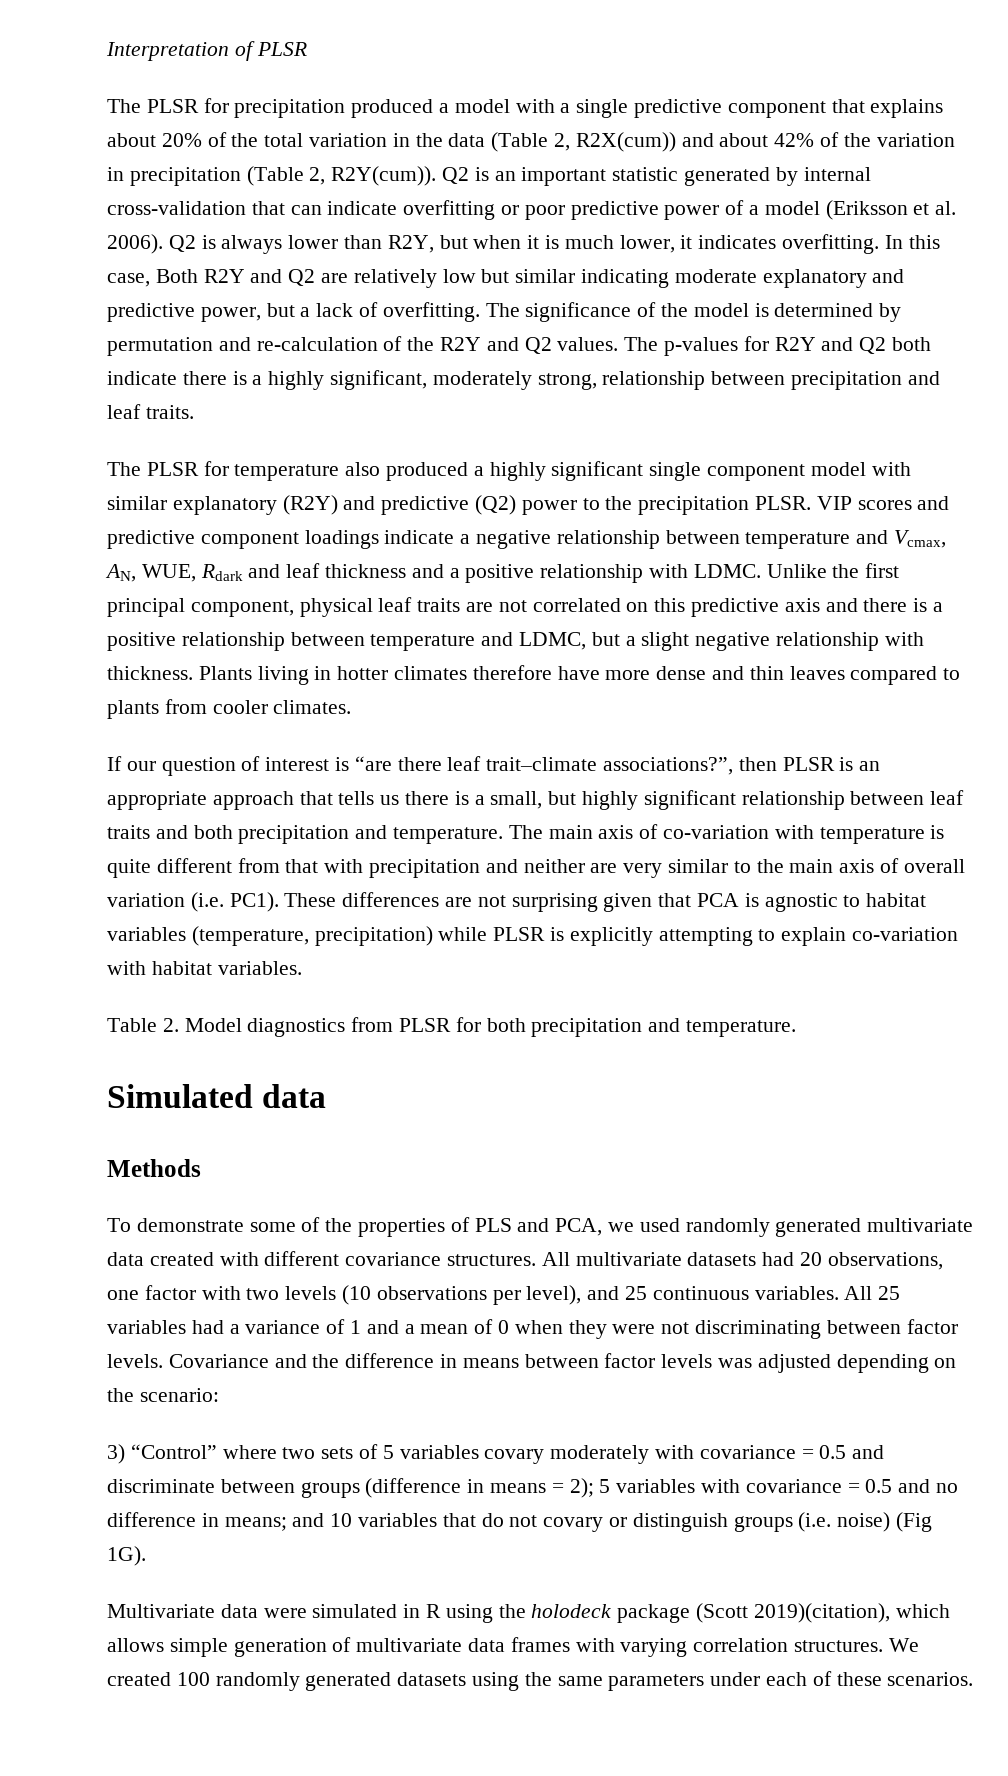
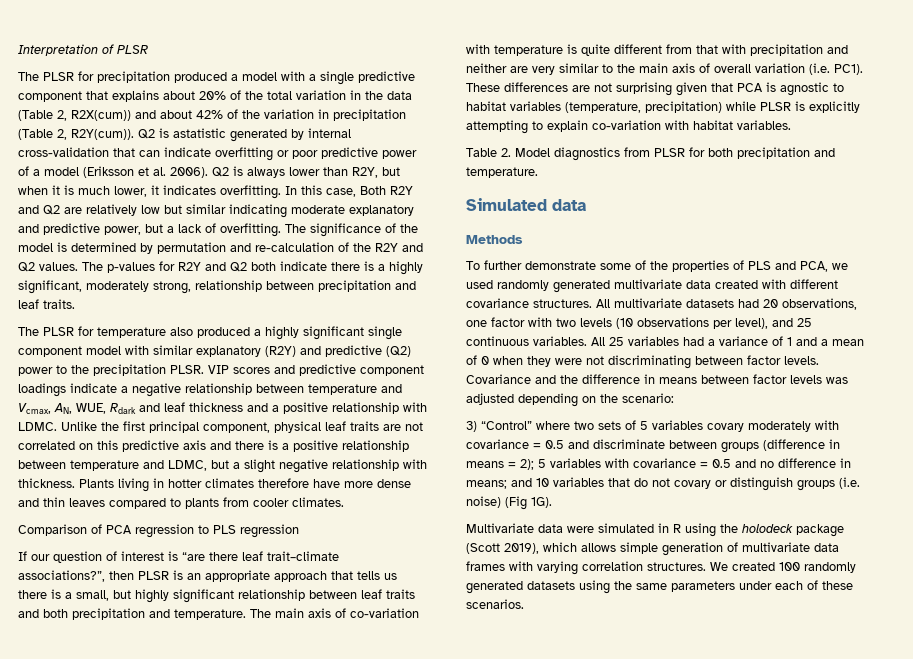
- Q2 is an important statistic generated by internal cross-validation that can indicate overfitting or poor predictive power of a model (Eriksson et al. 2006).
+ Q2 is astatistic generated by internal cross-validation that can indicate overfitting or poor predictive power of a model (Eriksson et al. 2006).
+ Comparison of PCA regression to PLS regression
- To demonstrate some of the properties of PLS and PCA, we used randomly generated multivariate data created with different covariance structures.
+ To further demonstrate some of the properties of PLS and PCA, we used randomly generated multivariate data created with different covariance structures.
- Multivariate data were simulated in R using the holodeck package (Scott 2019)(citation), which allows simple generation of multivariate data frames with varying correlation structures.
+ Multivariate data were simulated in R using the holodeck package (Scott 2019), which allows simple generation of multivariate data frames with varying correlation structures.

